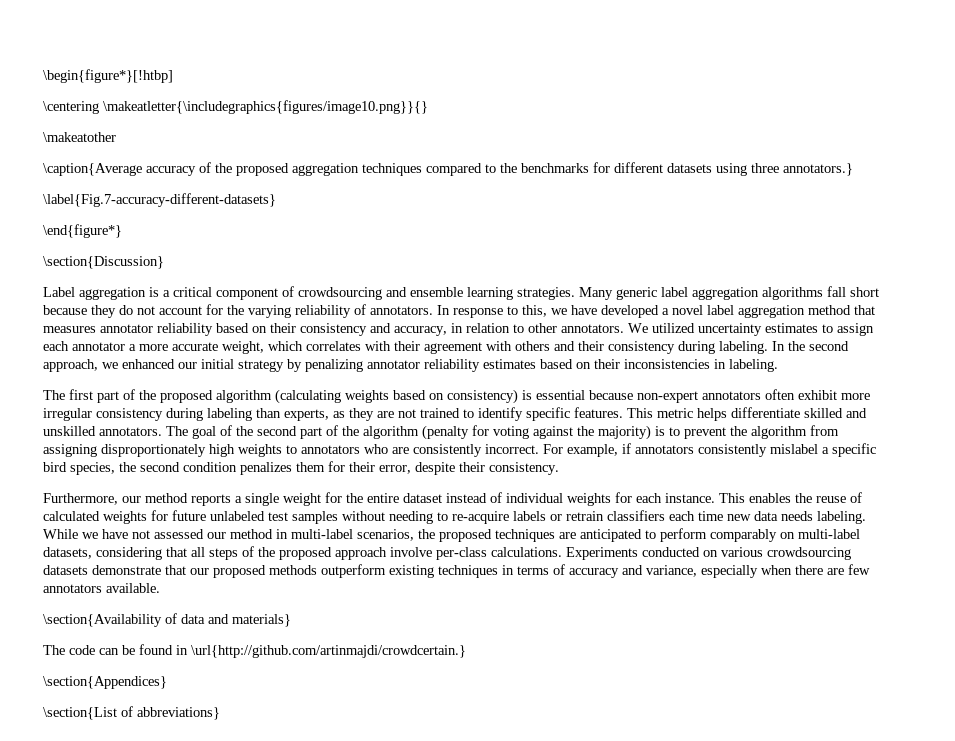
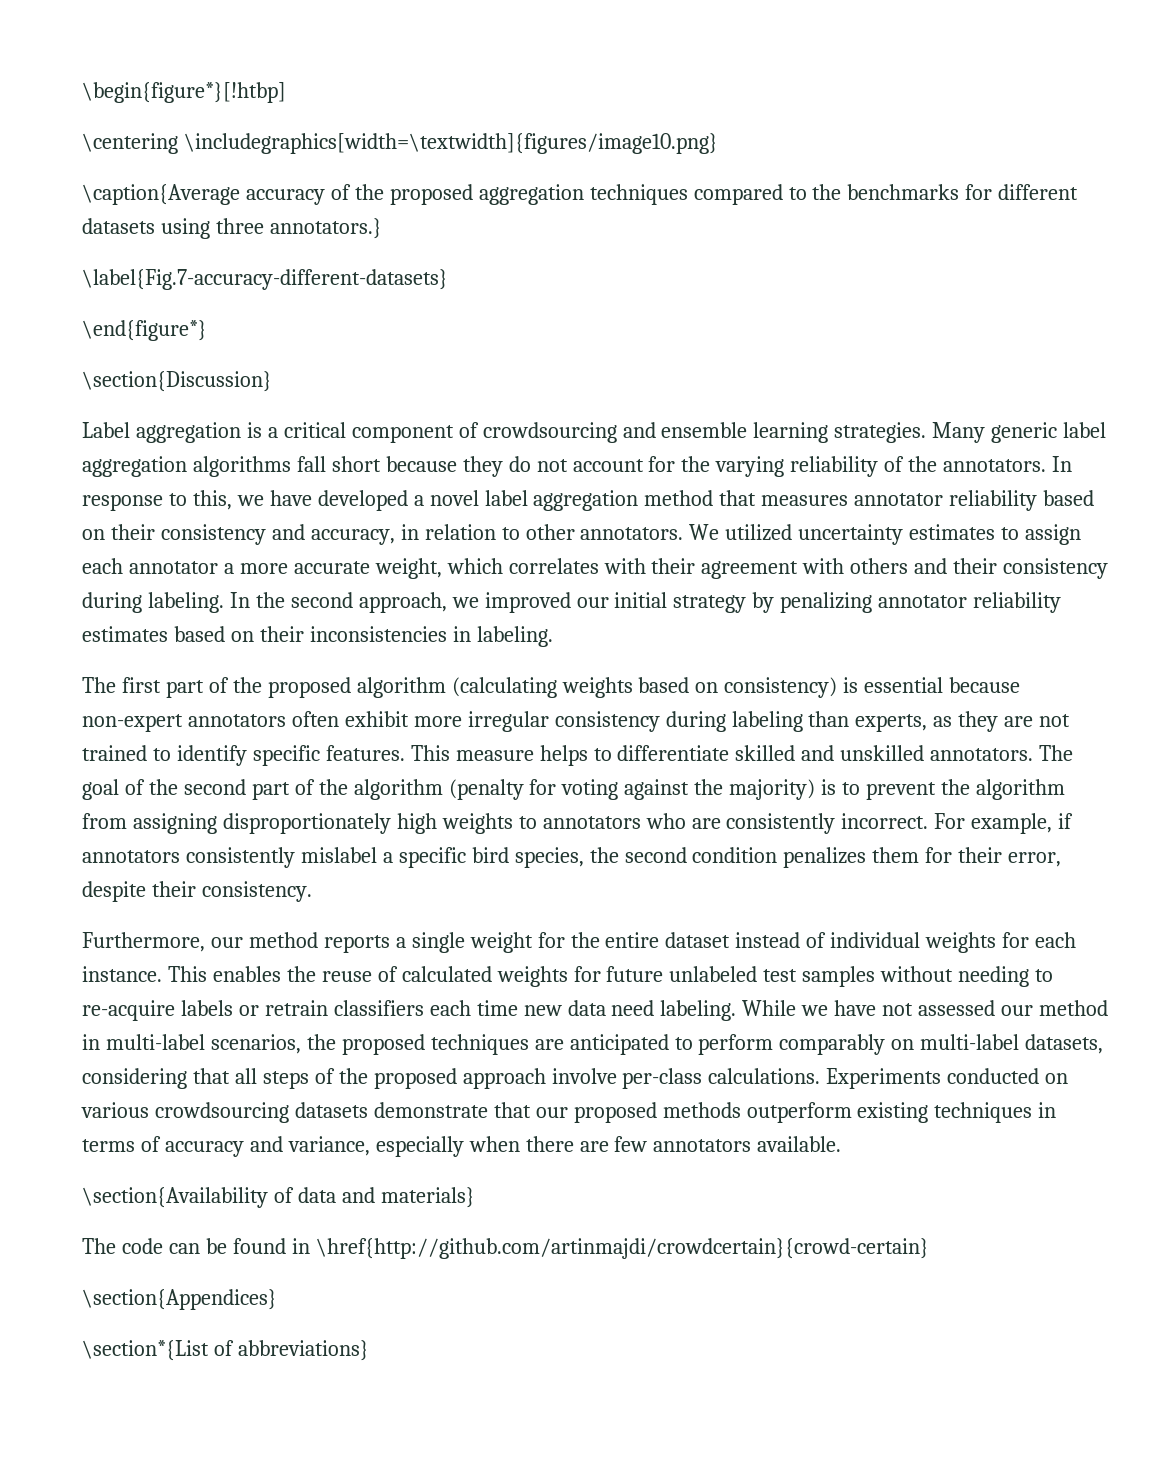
- \centering \makeatletter{\includegraphics{figures/image10.png}}{}
- \makeatother
+ \centering \includegraphics[width=\textwidth]{figures/image10.png}
- Many generic label aggregation algorithms fall short because they do not account for the varying reliability of annotators.
+ Many generic label aggregation algorithms fall short because they do not account for the varying reliability of the annotators.
- In the second approach, we enhanced our initial strategy by penalizing annotator reliability estimates based on their inconsistencies in labeling.
+ In the second approach, we improved our initial strategy by penalizing annotator reliability estimates based on their inconsistencies in labeling.
- This metric helps differentiate skilled and unskilled annotators.
+ This measure helps to differentiate skilled and unskilled annotators.
- This enables the reuse of calculated weights for future unlabeled test samples without needing to re-acquire labels or retrain classifiers each time new data needs labeling.
+ This enables the reuse of calculated weights for future unlabeled test samples without needing to re-acquire labels or retrain classifiers each time new data need labeling.
- The code can be found in \url{http://github.com/artinmajdi/crowdcertain.}
+ The code can be found in \href{http://github.com/artinmajdi/crowdcertain}{crowd-certain}
- \section{List of abbreviations}
+ \section*{List of abbreviations}

